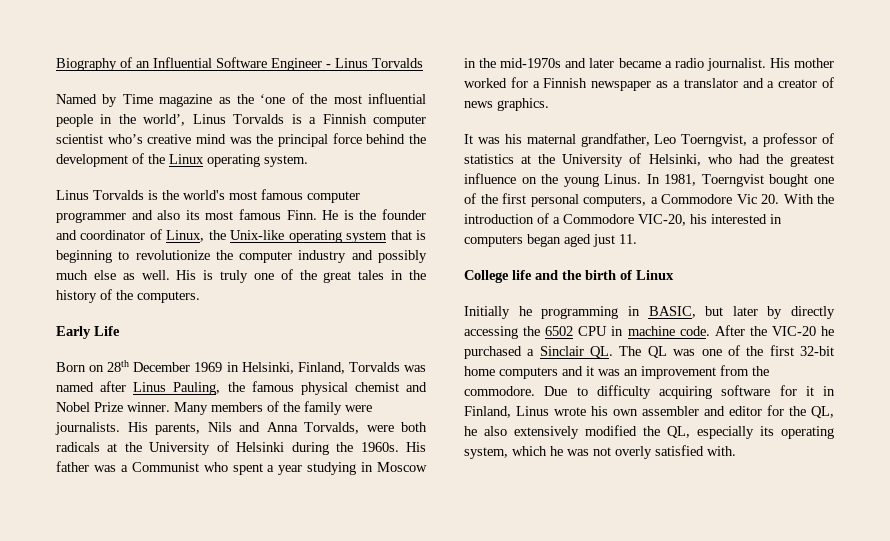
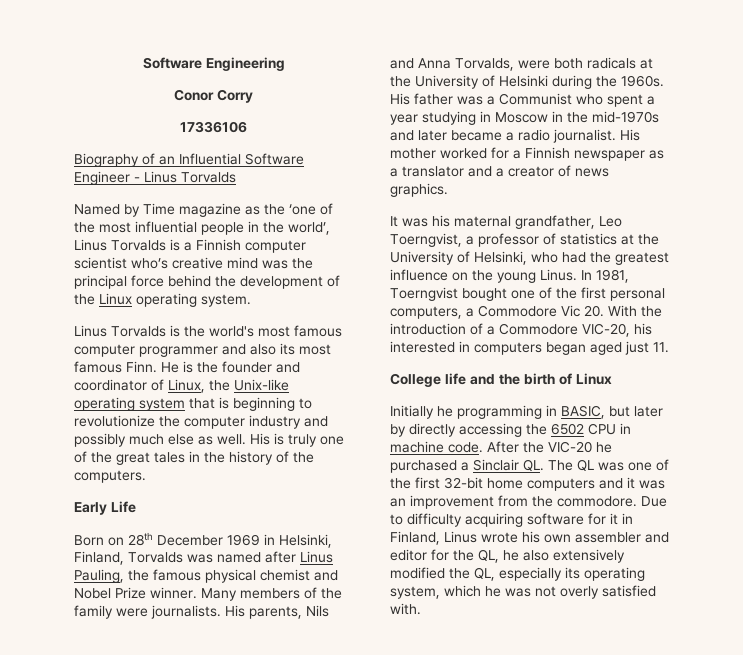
+ Software Engineering
+ Conor Corry
+ 17336106

